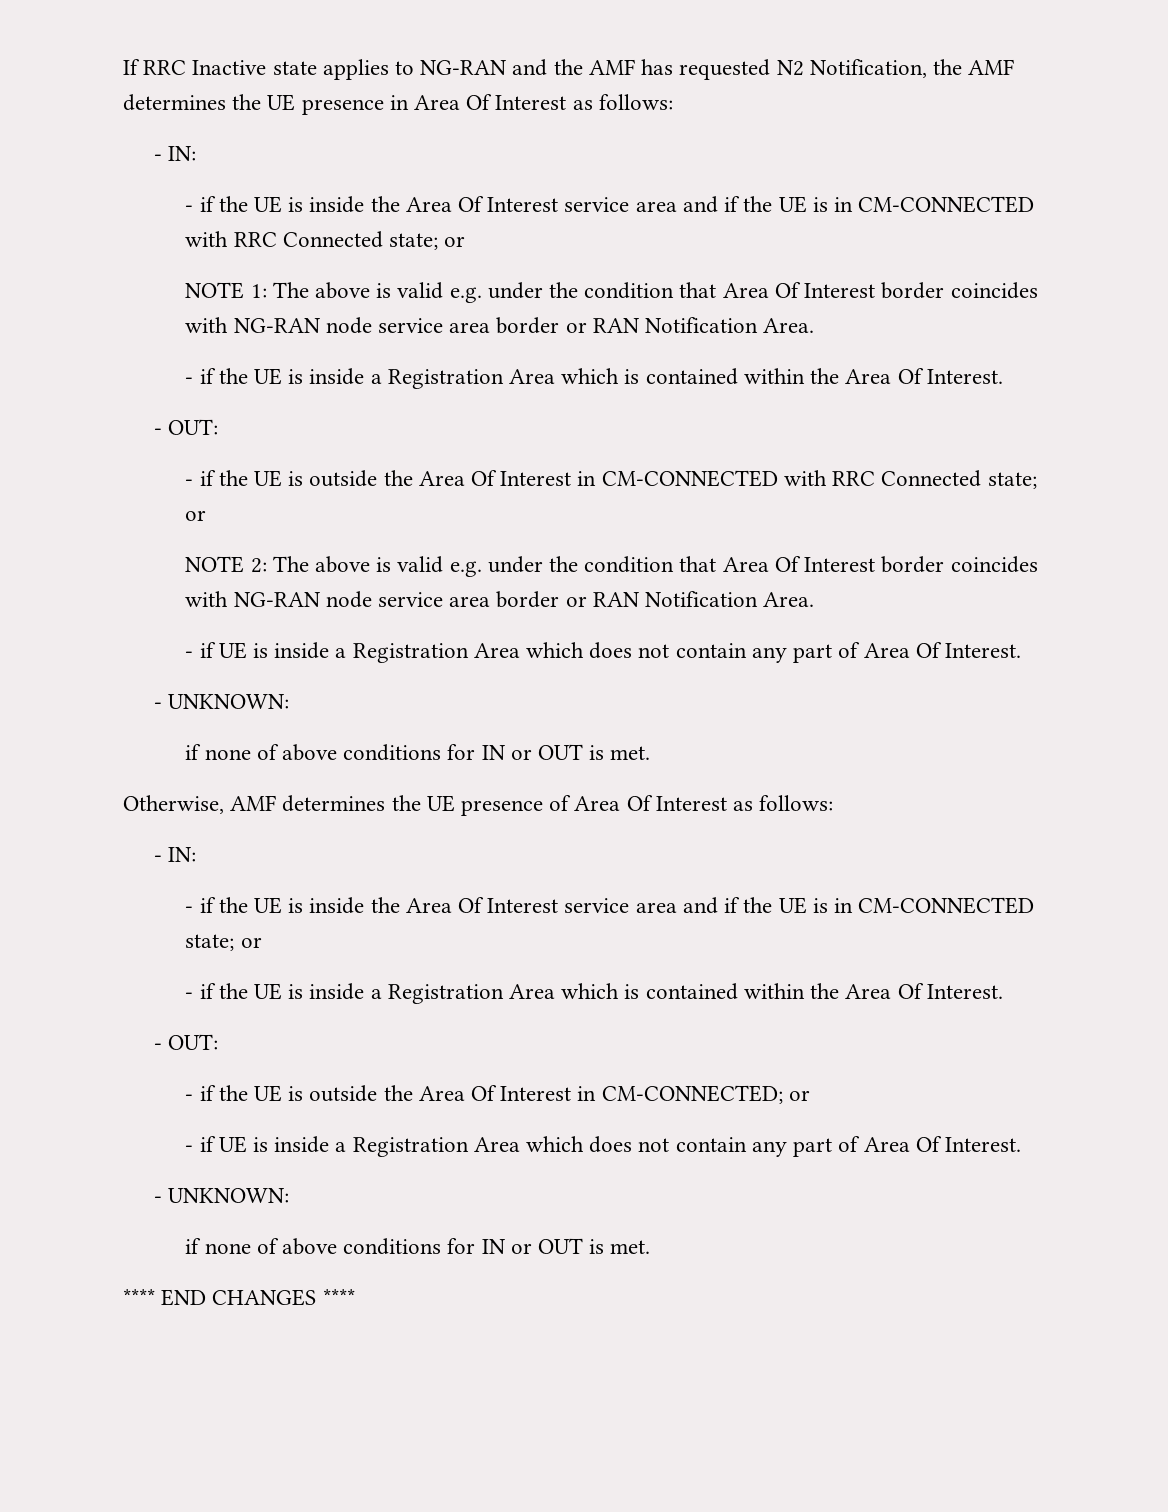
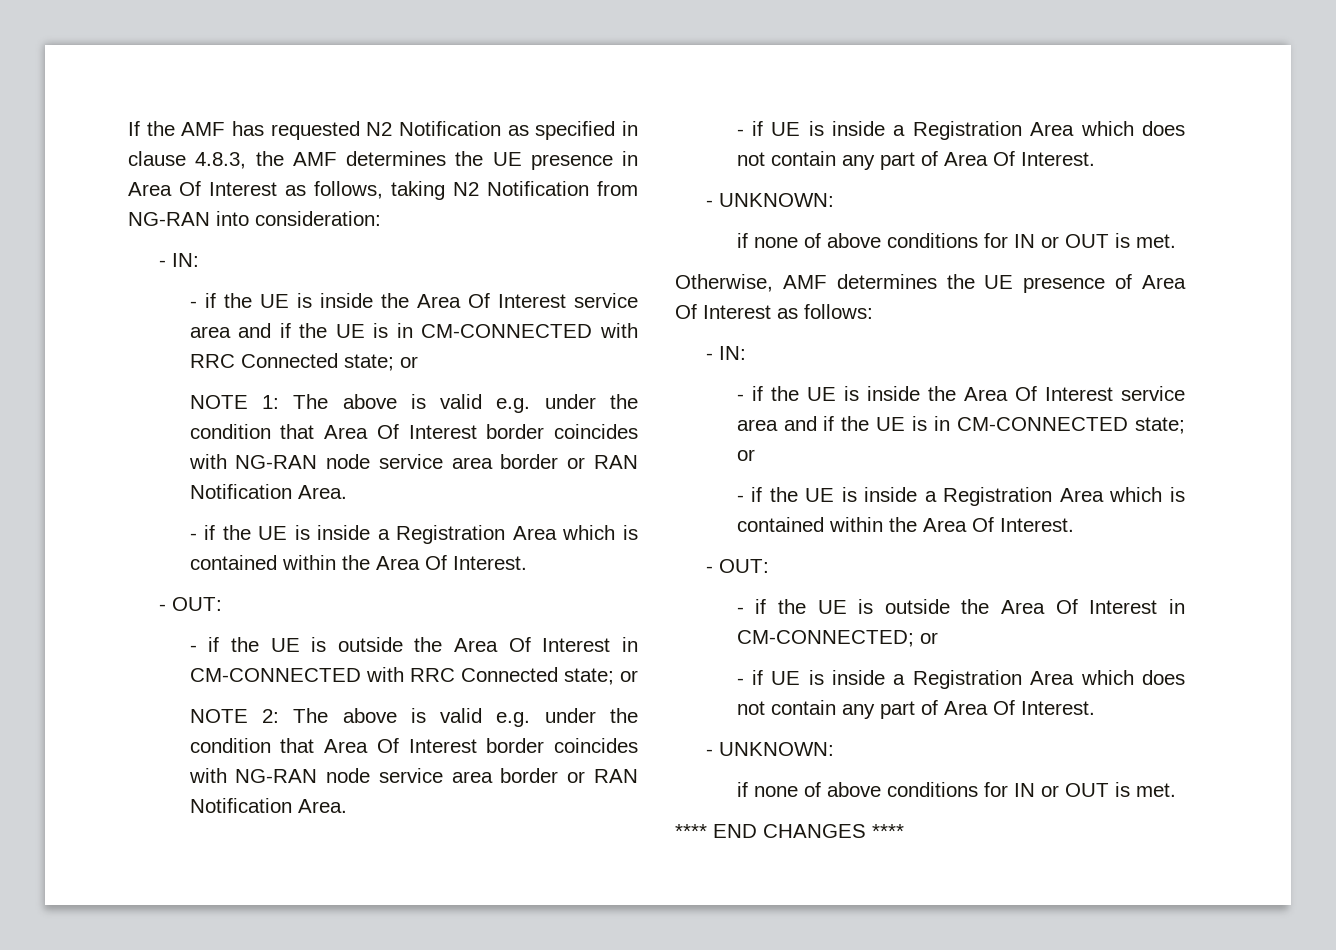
- If RRC Inactive state applies to NG-RAN and the AMF has requested N2 Notification, the AMF determines the UE presence in Area Of Interest as follows:
+ If the AMF has requested N2 Notification as specified in clause 4.8.3, the AMF determines the UE presence in Area Of Interest as follows, taking N2 Notification from NG-RAN into consideration:

